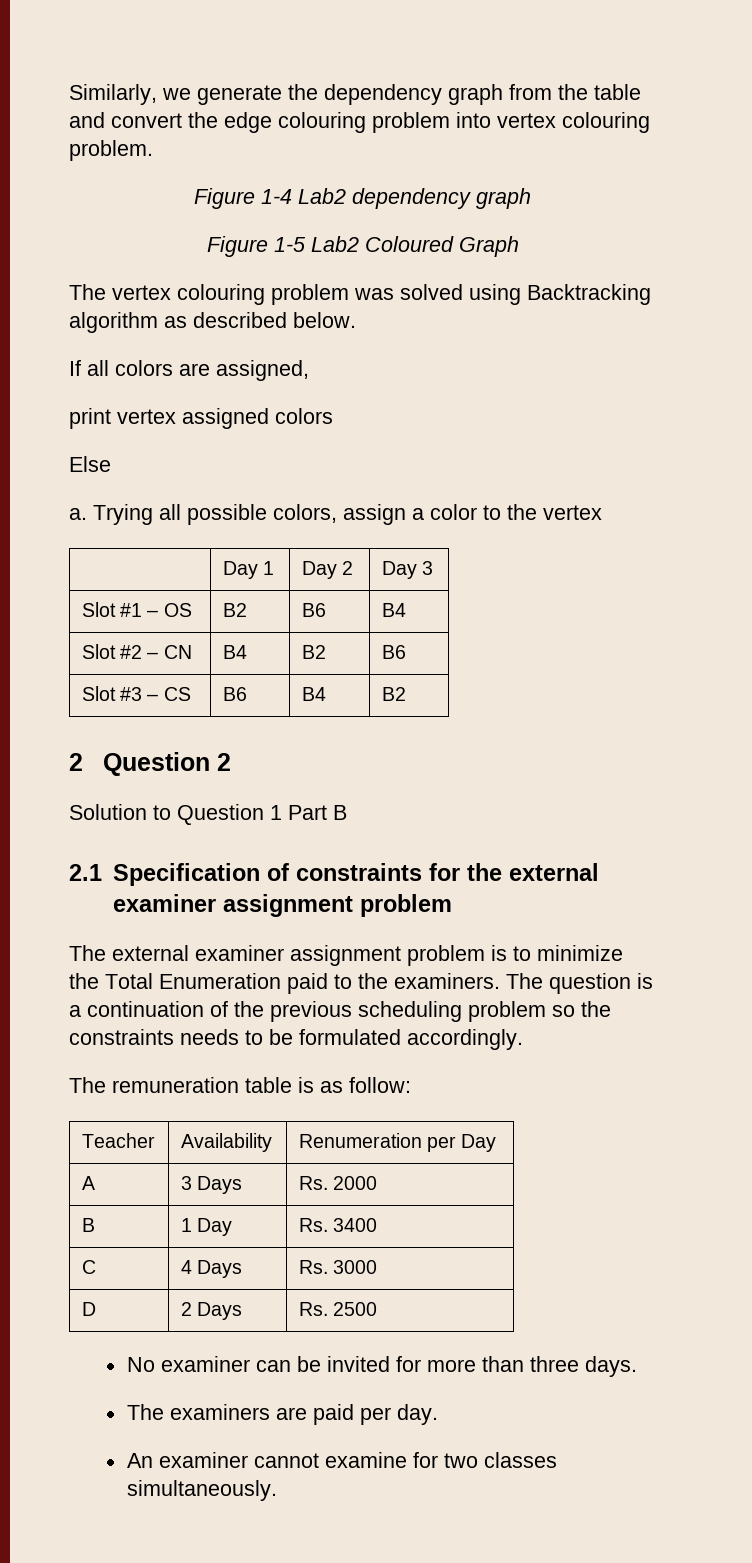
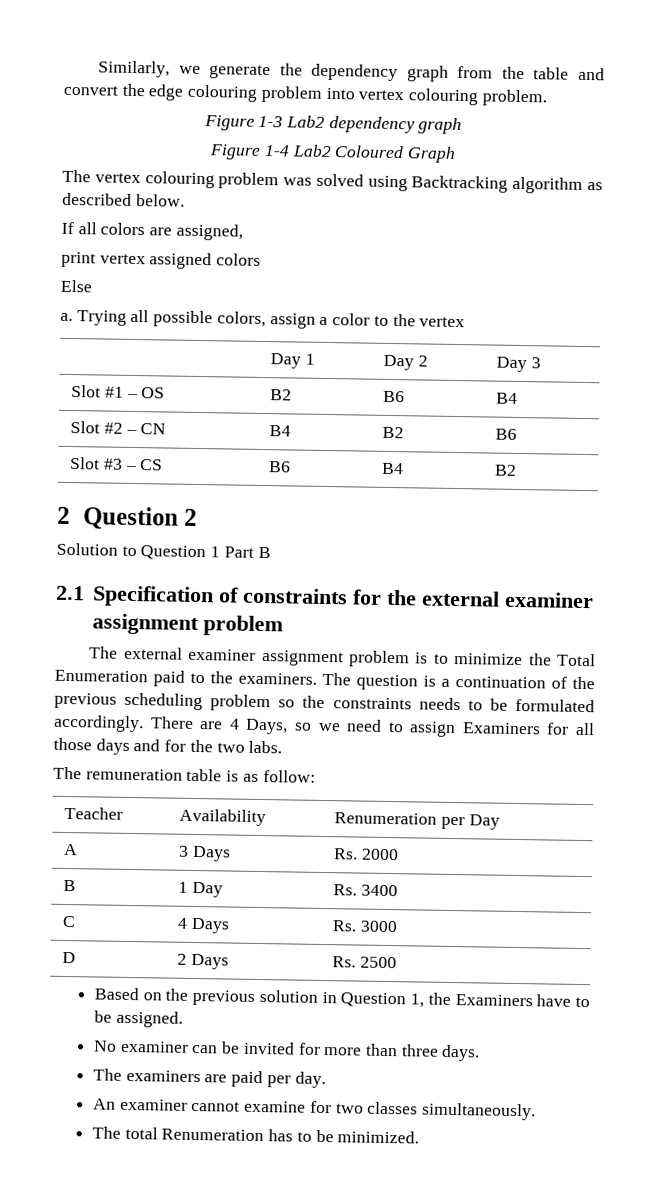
- Figure 1-4 Lab2 dependency graph
+ Figure 1-3 Lab2 dependency graph
- Figure 1-5 Lab2 Coloured Graph
+ Figure 1-4 Lab2 Coloured Graph
+ There are 4 Days, so we need to assign Examiners for all those days and for the two labs.
+ Based on the previous solution in Question 1, the Examiners have to be assigned.
+ The total Renumeration has to be minimized.

